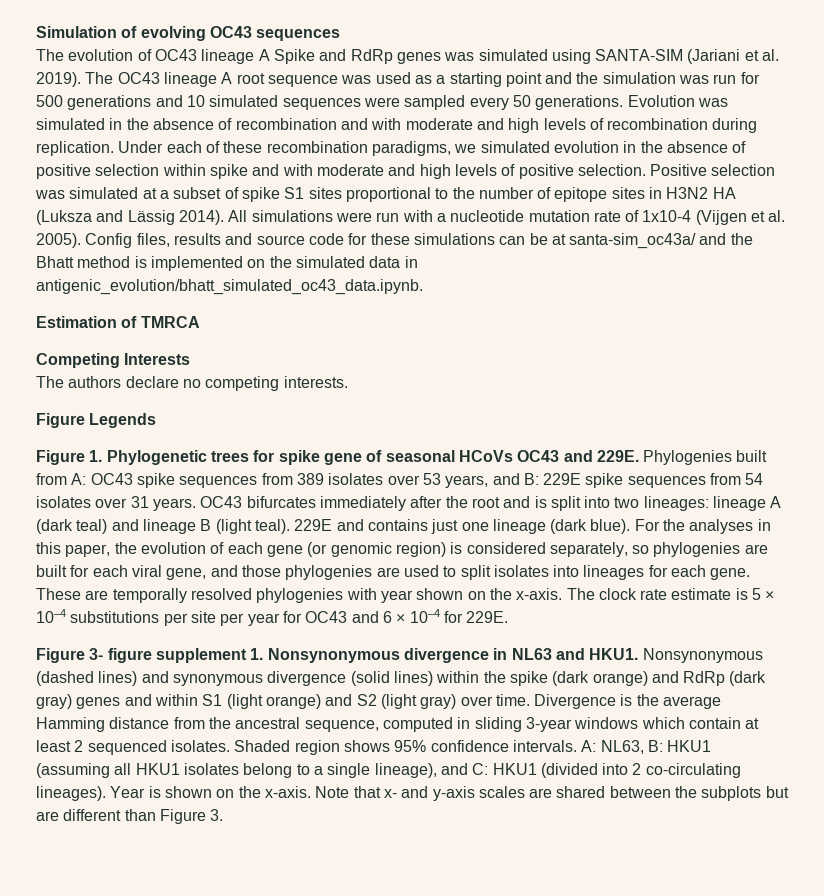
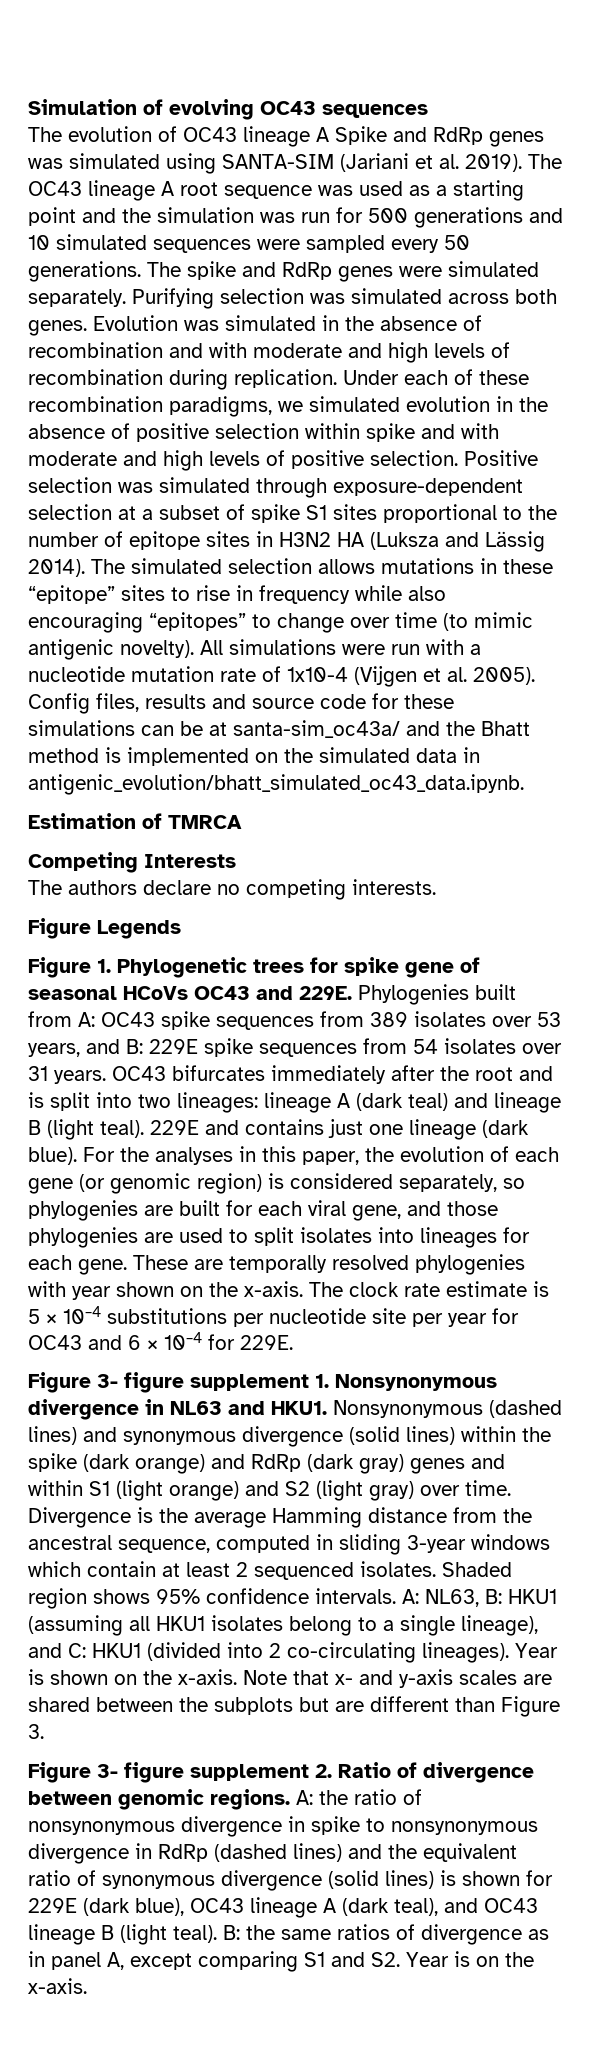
+ The spike and RdRp genes were simulated separately. Purifying selection was simulated across both genes.
- Positive selection was simulated at a subset of spike S1 sites proportional to the number of epitope sites in H3N2 HA (Luksza and Lässig 2014).
+ Positive selection was simulated through exposure-dependent selection at a subset of spike S1 sites proportional to the number of epitope sites in H3N2 HA (Luksza and Lässig 2014).
+ The simulated selection allows mutations in these “epitope” sites to rise in frequency while also encouraging “epitopes” to change over time (to mimic antigenic novelty).
- The clock rate estimate is 5 × 10–4 substitutions per site per year for OC43 and 6 × 10–4 for 229E.
+ The clock rate estimate is 5 × 10–4 substitutions per nucleotide site per year for OC43 and 6 × 10–4 for 229E.
+ Figure 3- figure supplement 2. Ratio of divergence between genomic regions. A: the ratio of nonsynonymous divergence in spike to nonsynonymous divergence in RdRp (dashed lines) and the equivalent ratio of synonymous divergence (solid lines) is shown for 229E (dark blue), OC43 lineage A (dark teal), and OC43 lineage B (light teal). B: the same ratios of divergence as in panel A, except comparing S1 and S2. Year is on the x-axis.

